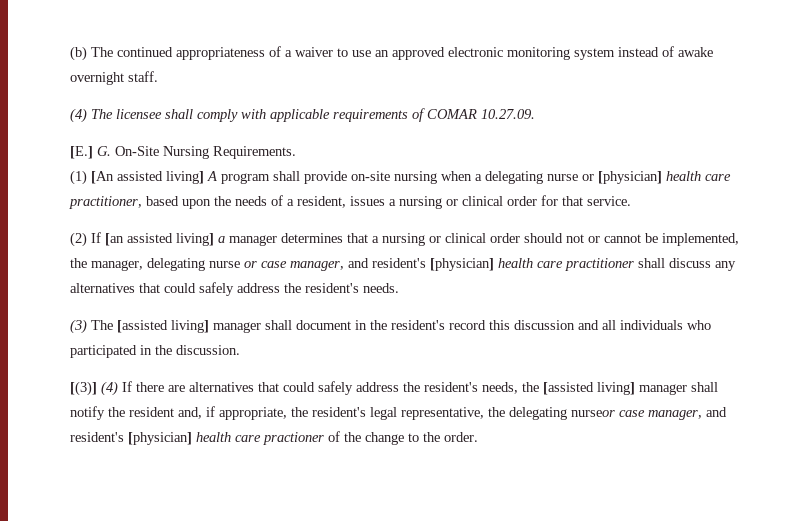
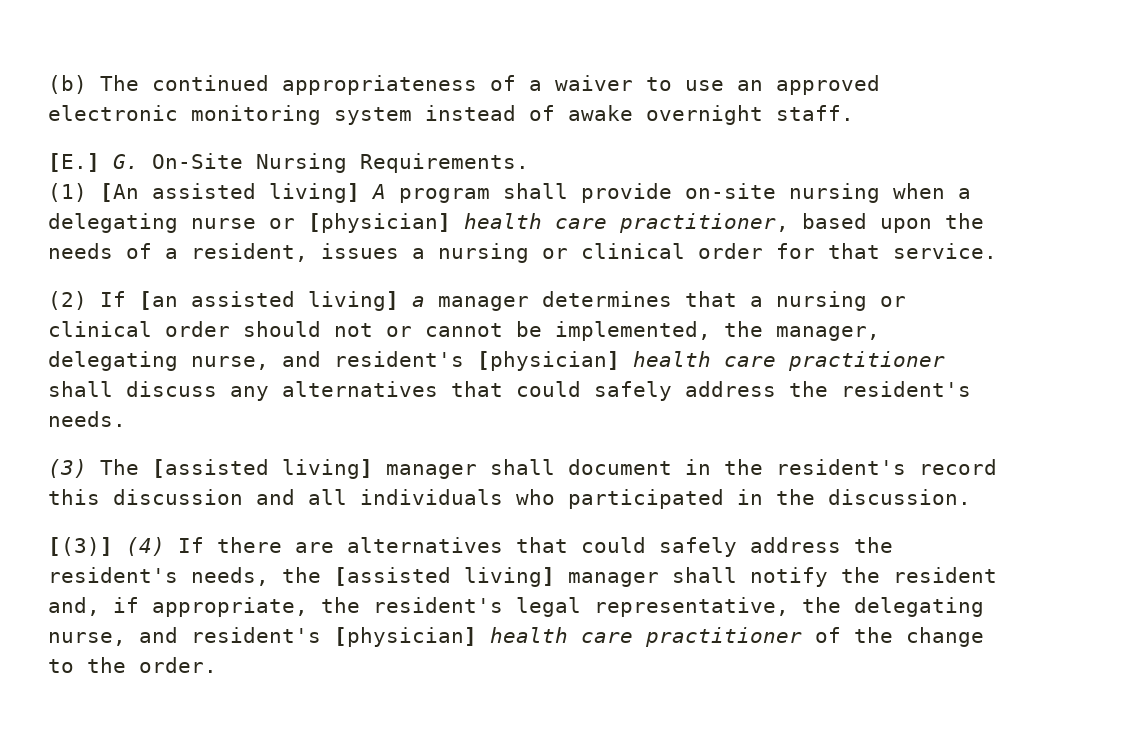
- (4) The licensee shall comply with applicable requirements of COMAR 10.27.09.
- (2) If [an assisted living] a manager determines that a nursing or clinical order should not or cannot be implemented, the manager, delegating nurse or case manager, and resident's [physician] health care practitioner shall discuss any alternatives that could safely address the resident's needs.
+ (2) If [an assisted living] a manager determines that a nursing or clinical order should not or cannot be implemented, the manager, delegating nurse, and resident's [physician] health care practitioner shall discuss any alternatives that could safely address the resident's needs.
- [(3)] (4) If there are alternatives that could safely address the resident's needs, the [assisted living] manager shall notify the resident and, if appropriate, the resident's legal representative, the delegating nurseor case manager, and resident's [physician] health care practioner of the change to the order.
+ [(3)] (4) If there are alternatives that could safely address the resident's needs, the [assisted living] manager shall notify the resident and, if appropriate, the resident's legal representative, the delegating nurse, and resident's [physician] health care practitioner of the change to the order.

